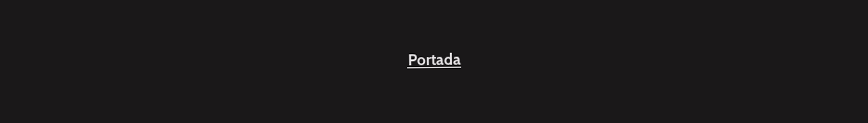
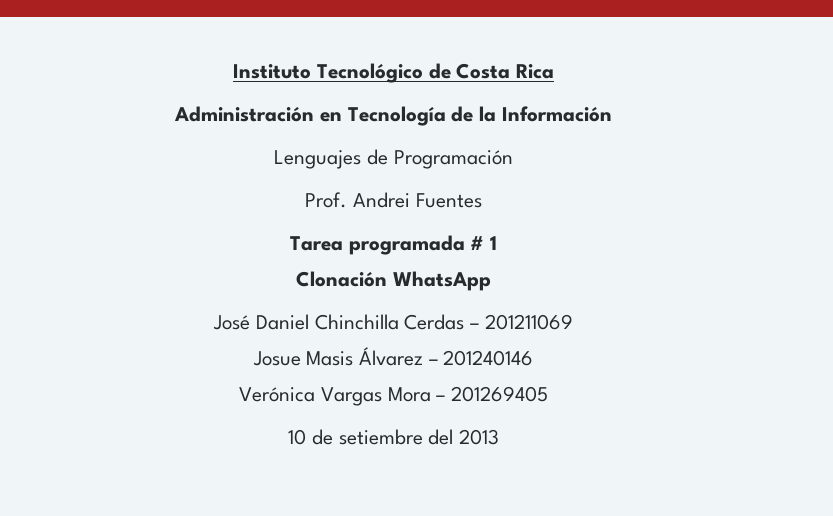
- Portada
+ Instituto Tecnológico de Costa Rica
+ Administración en Tecnología de la Información
+ Lenguajes de Programación
+ Prof. Andrei Fuentes
+ Tarea programada # 1
+ Clonación WhatsApp
+ José Daniel Chinchilla Cerdas – 201211069
+ Josue Masis Álvarez – 201240146
+ Verónica Vargas Mora – 201269405
+ 10 de setiembre del 2013

